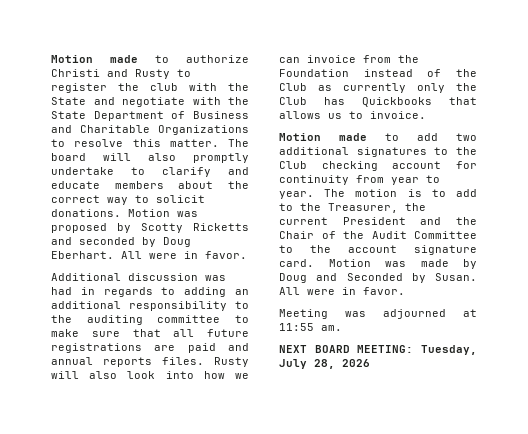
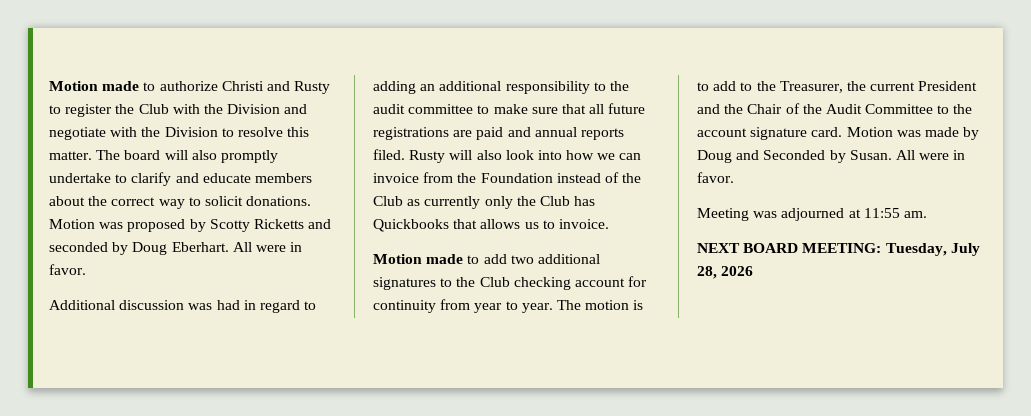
- Motion made to authorize Christi and Rusty to register the club with the State and negotiate with the State Department of Business and Charitable Organizations to resolve this matter.
+ Motion made to authorize Christi and Rusty to register the Club with the Division and negotiate with the Division to resolve this matter.
- Additional discussion was had in regards to adding an additional responsibility to the auditing committee to make sure that all future registrations are paid and annual reports files.
+ Additional discussion was had in regard to adding an additional responsibility to the audit committee to make sure that all future registrations are paid and annual reports filed.

